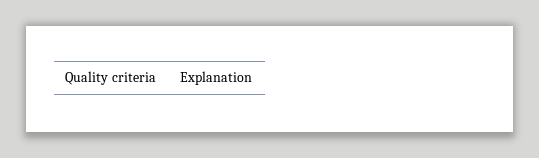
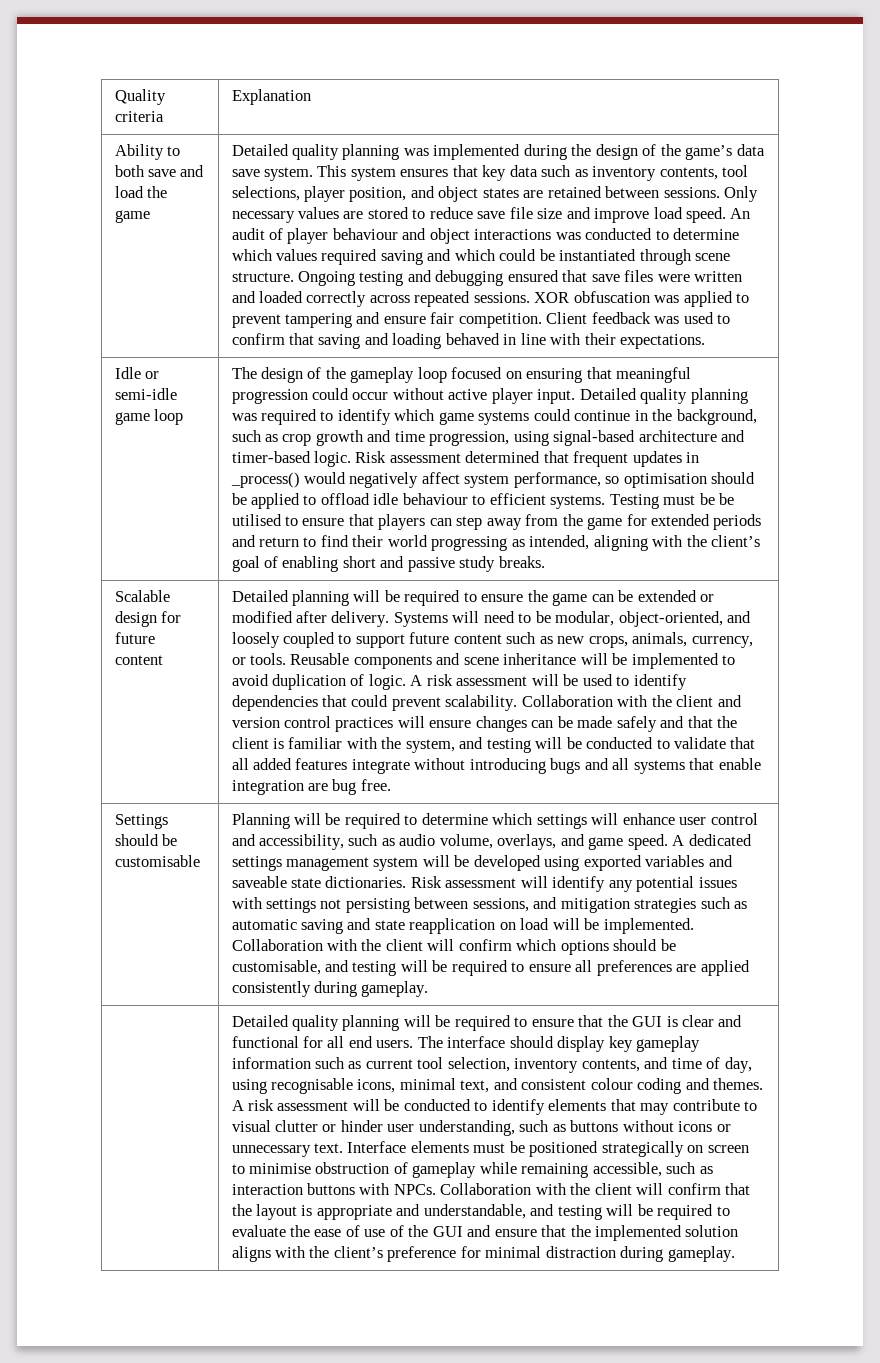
+ Ability to both save and load the game | Detailed quality planning was implemented during the design of the game’s data save system. This system ensures that key data such as inventory contents, tool selections, player position, and object states are retained between sessions. Only necessary values are stored to reduce save file size and improve load speed. An audit of player behaviour and object interactions was conducted to determine which values required saving and which could be instantiated through scene structure. Ongoing testing and debugging ensured that save files were written and loaded correctly across repeated sessions. XOR obfuscation was applied to prevent tampering and ensure fair competition. Client feedback was used to confirm that saving and loading behaved in line with their expectations.
+ Idle or semi-idle game loop | The design of the gameplay loop focused on ensuring that meaningful progression could occur without active player input. Detailed quality planning was required to identify which game systems could continue in the background, such as crop growth and time progression, using signal-based architecture and timer-based logic. Risk assessment determined that frequent updates in _process() would negatively affect system performance, so optimisation should be applied to offload idle behaviour to efficient systems. Testing must be be utilised to ensure that players can step away from the game for extended periods and return to find their world progressing as intended, aligning with the client’s goal of enabling short and passive study breaks.
+ Scalable design for future content | Detailed planning will be required to ensure the game can be extended or modified after delivery. Systems will need to be modular, object-oriented, and loosely coupled to support future content such as new crops, animals, currency, or tools. Reusable components and scene inheritance will be implemented to avoid duplication of logic. A risk assessment will be used to identify dependencies that could prevent scalability. Collaboration with the client and version control practices will ensure changes can be made safely and that the client is familiar with the system, and testing will be conducted to validate that all added features integrate without introducing bugs and all systems that enable integration are bug free.
+ Settings should be customisable | Planning will be required to determine which settings will enhance user control and accessibility, such as audio volume, overlays, and game speed. A dedicated settings management system will be developed using exported variables and saveable state dictionaries. Risk assessment will identify any potential issues with settings not persisting between sessions, and mitigation strategies such as automatic saving and state reapplication on load will be implemented. Collaboration with the client will confirm which options should be customisable, and testing will be required to ensure all preferences are applied consistently during gameplay.
+ | Detailed quality planning will be required to ensure that the GUI is clear and functional for all end users. The interface should display key gameplay information such as current tool selection, inventory contents, and time of day, using recognisable icons, minimal text, and consistent colour coding and themes. A risk assessment will be conducted to identify elements that may contribute to visual clutter or hinder user understanding, such as buttons without icons or unnecessary text. Interface elements must be positioned strategically on screen to minimise obstruction of gameplay while remaining accessible, such as interaction buttons with NPCs. Collaboration with the client will confirm that the layout is appropriate and understandable, and testing will be required to evaluate the ease of use of the GUI and ensure that the implemented solution aligns with the client’s preference for minimal distraction during gameplay.

